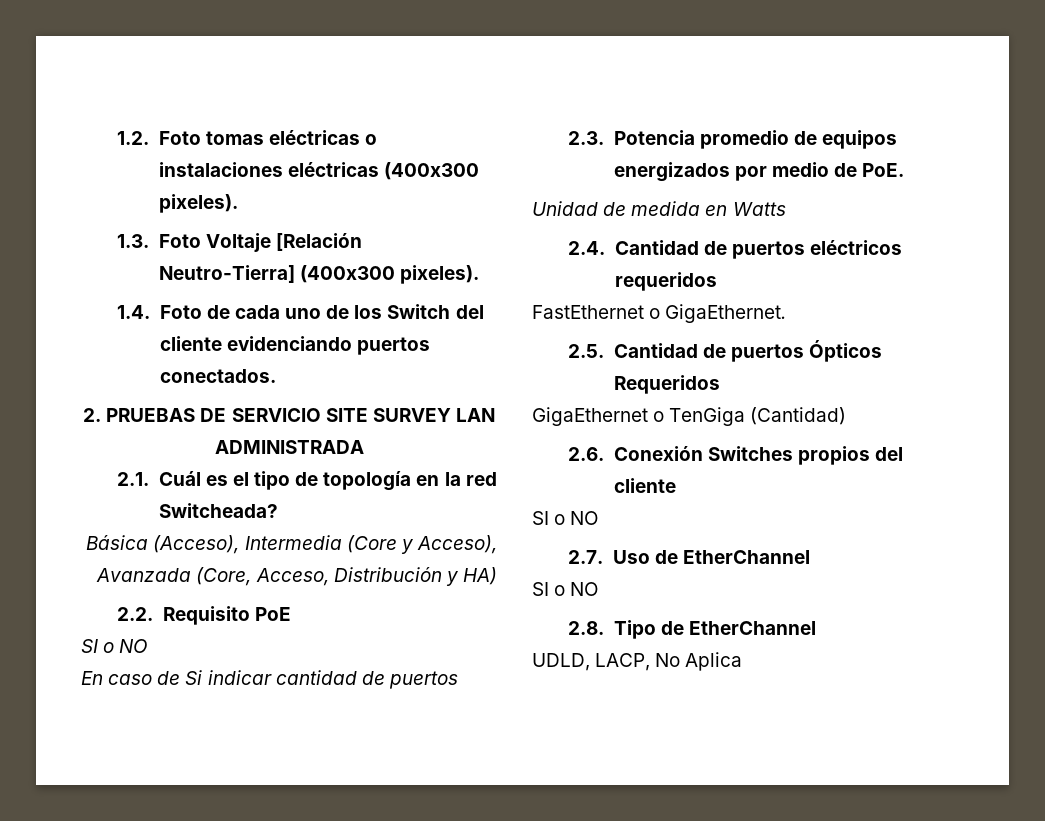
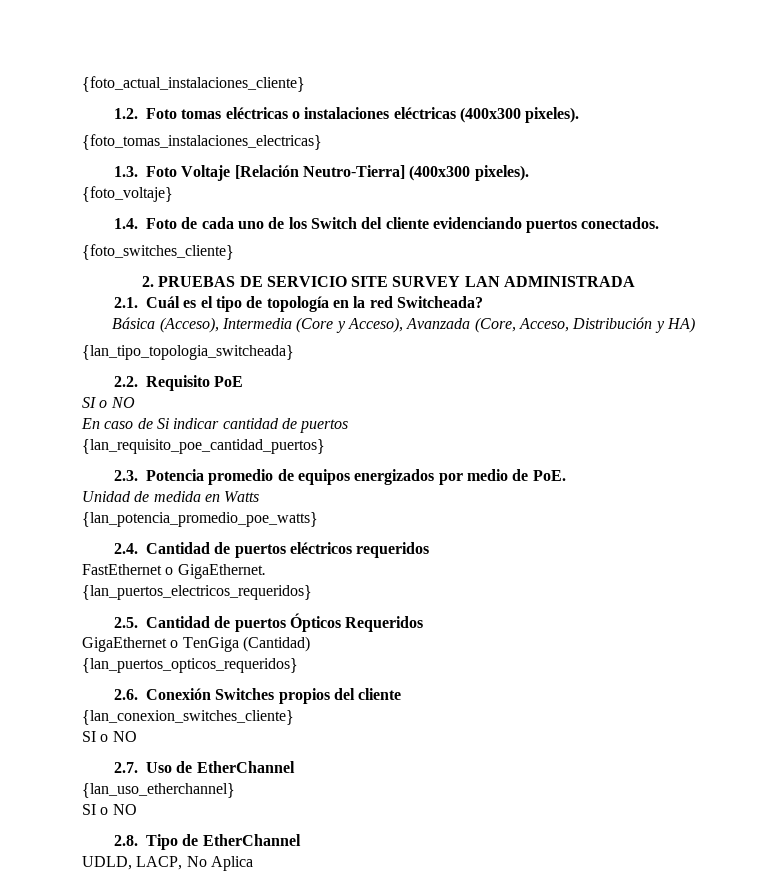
+ {foto_actual_instalaciones_cliente}
+ {foto_tomas_instalaciones_electricas}
+ {foto_voltaje}
+ {foto_switches_cliente}
+ {lan_tipo_topologia_switcheada}
+ {lan_requisito_poe_cantidad_puertos}
+ {lan_potencia_promedio_poe_watts}
+ {lan_puertos_electricos_requeridos}
+ {lan_puertos_opticos_requeridos}
+ {lan_conexion_switches_cliente}
+ {lan_uso_etherchannel}

